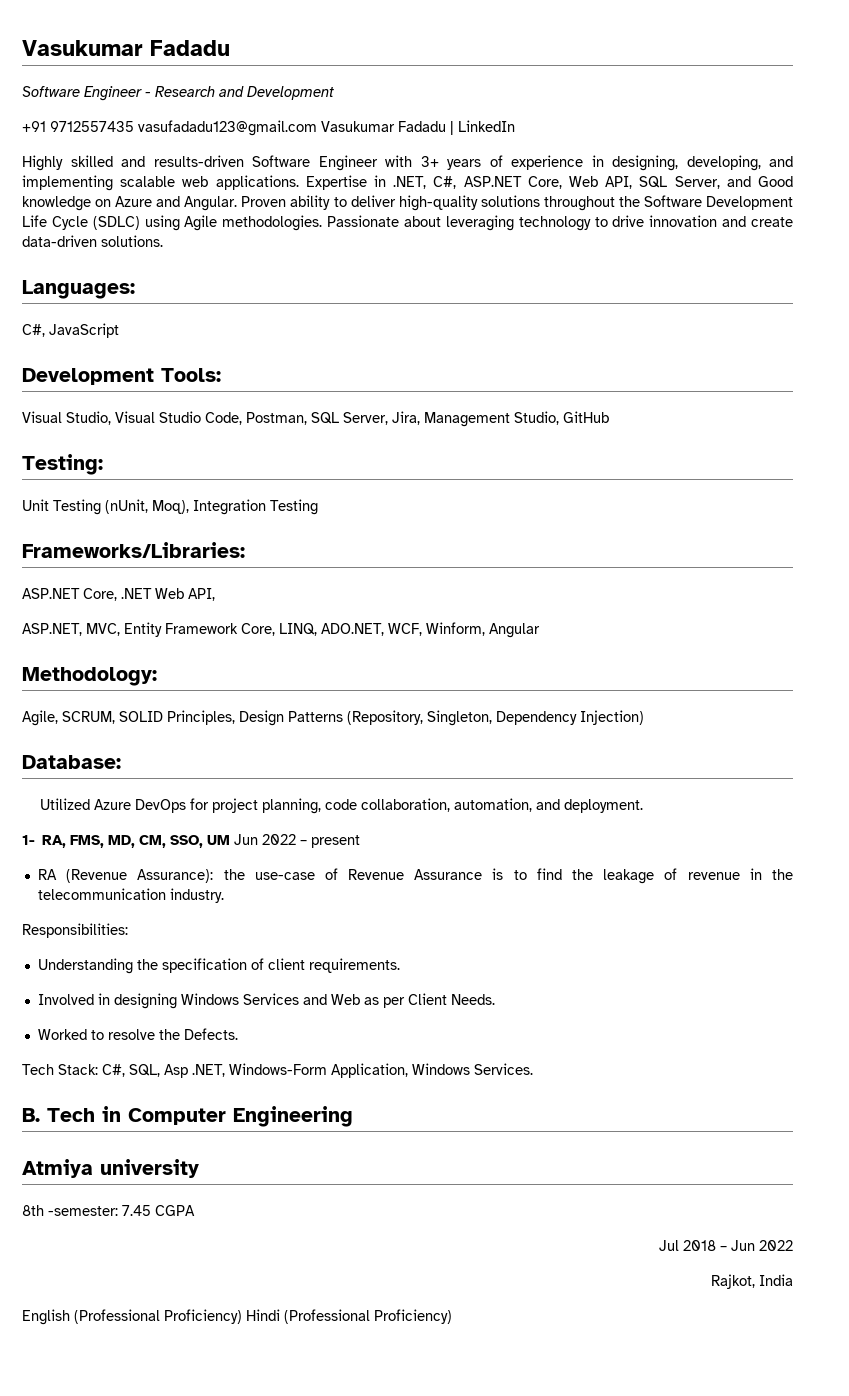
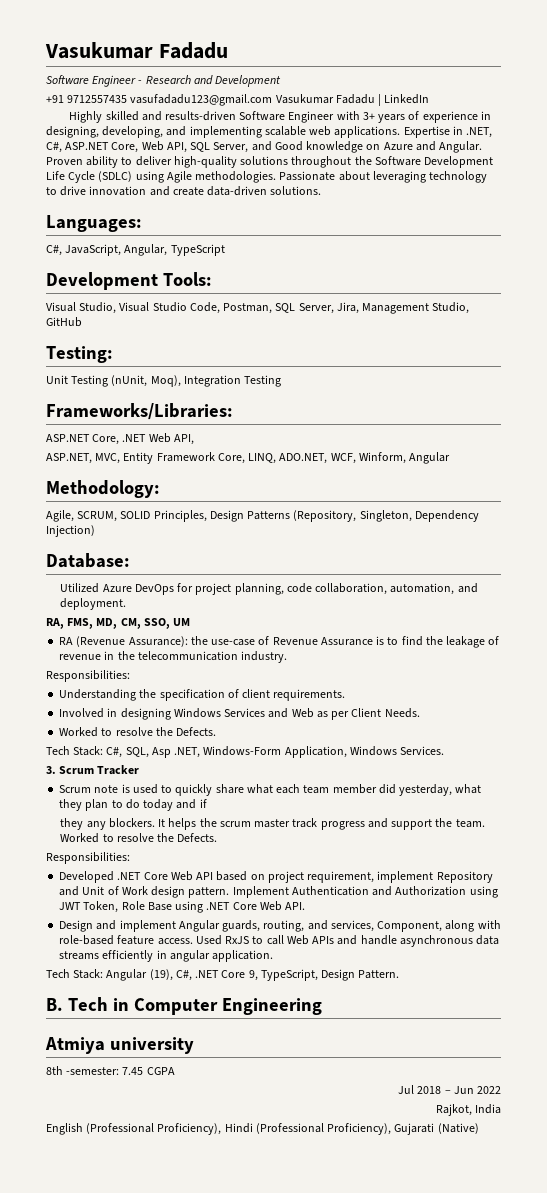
- C#, JavaScript
+ C#, JavaScript, Angular, TypeScript
- 1- RA, FMS, MD, CM, SSO, UM Jun 2022 – present
+ RA, FMS, MD, CM, SSO, UM
+ 3. Scrum Tracker
+ Scrum note is used to quickly share what each team member did yesterday, what they plan to do today and if
+ they any blockers. It helps the scrum master track progress and support the team. Worked to resolve the Defects.
+ Responsibilities:
+ Developed .NET Core Web API based on project requirement, implement Repository and Unit of Work design pattern. Implement Authentication and Authorization using JWT Token, Role Base using .NET Core Web API.
+ Design and implement Angular guards, routing, and services, Component, along with role-based feature access. Used RxJS to call Web APIs and handle asynchronous data streams efficiently in angular application.
+ Tech Stack: Angular (19), C#, .NET Core 9, TypeScript, Design Pattern.
- English (Professional Proficiency) Hindi (Professional Proficiency)
+ English (Professional Proficiency), Hindi (Professional Proficiency), Gujarati (Native)

